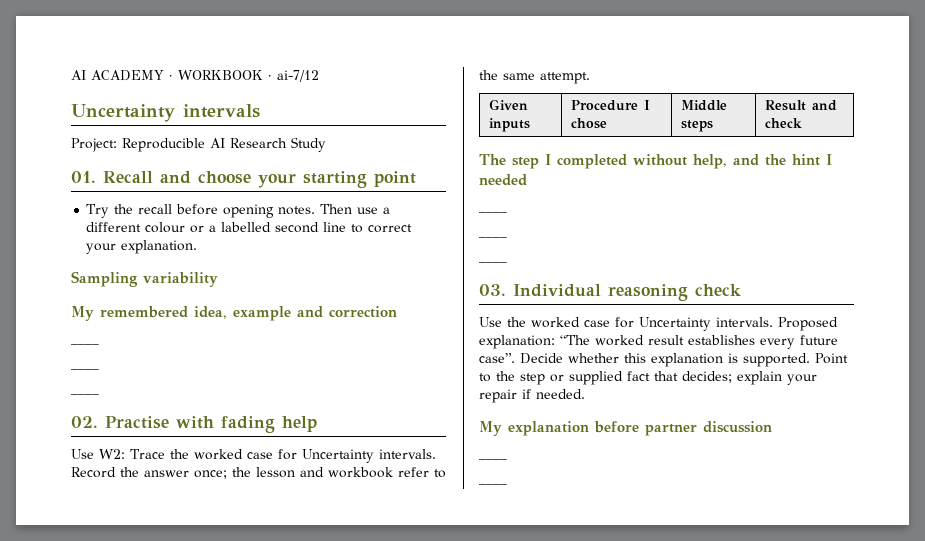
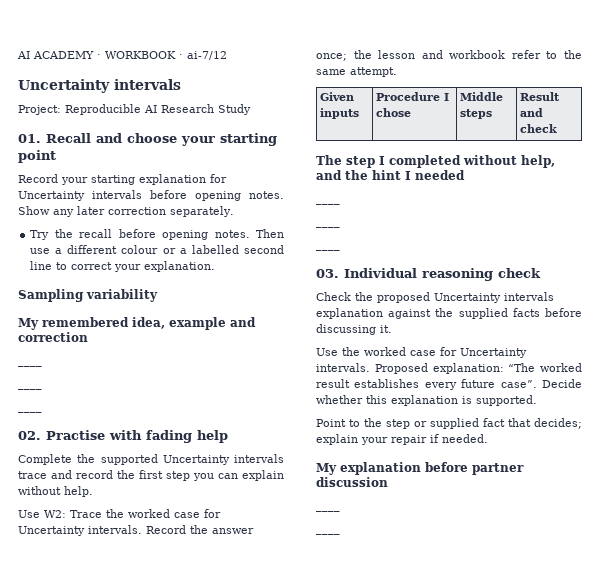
+ Record your starting explanation for Uncertainty intervals before opening notes. Show any later correction separately.
+ Complete the supported Uncertainty intervals trace and record the first step you can explain without help.
+ Check the proposed Uncertainty intervals explanation against the supplied facts before discussing it.
- Decide whether this explanation is supported. Point to the step or supplied fact that decides; explain your repair if needed.
+ Decide whether this explanation is supported.
+ Point to the step or supplied fact that decides; explain your repair if needed.

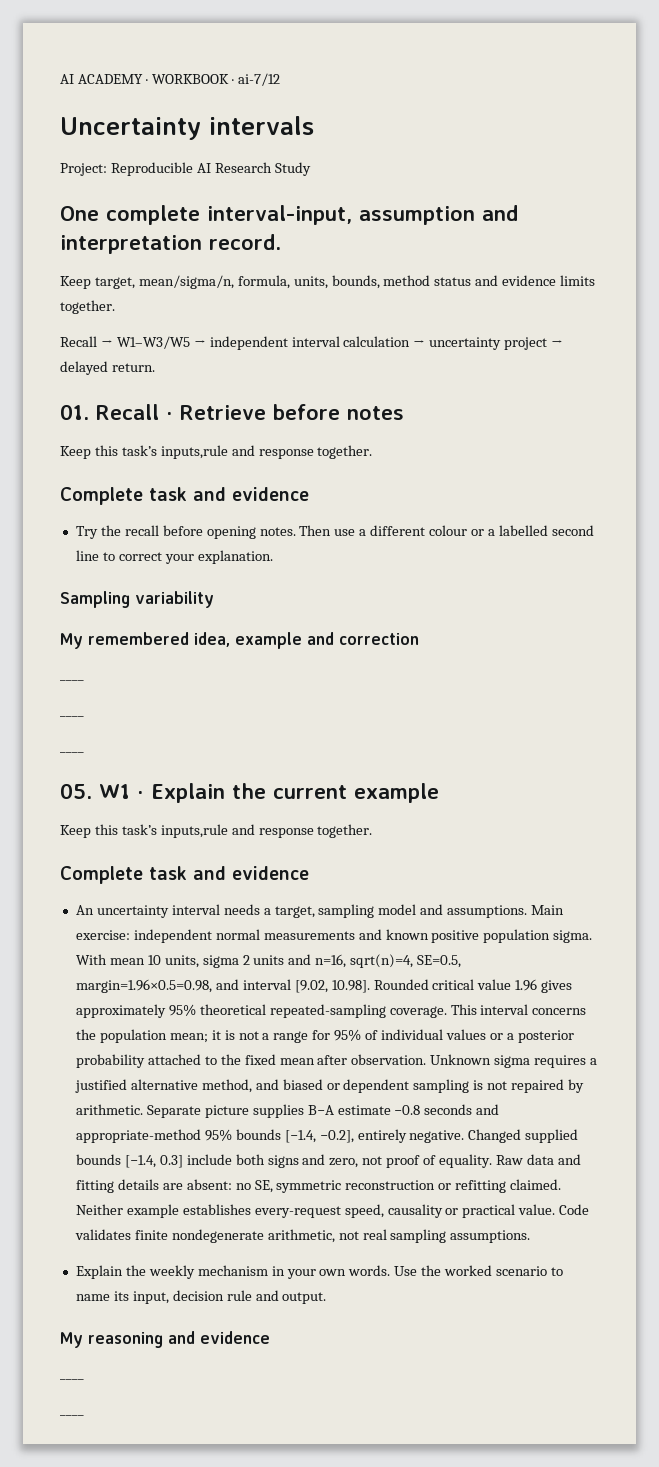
- 01. Recall and choose your starting point
- Record your starting explanation for Uncertainty intervals before opening notes. Show any later correction separately.
+ One complete interval-input, assumption and interpretation record.
+ Keep target, mean/sigma/n, formula, units, bounds, method status and evidence limits together.
+ Recall → W1–W3/W5 → independent interval calculation → uncertainty project → delayed return.
+ 01. Recall · Retrieve before notes
+ Keep this task’s inputs,rule and response together.
+ Complete task and evidence
- 02. Practise with fading help
- Complete the supported Uncertainty intervals trace and record the first step you can explain without help.
- Use W2: Trace the worked case for Uncertainty intervals. Record the answer once; the lesson and workbook refer to the same attempt.
- Given inputs | Procedure I chose | Middle steps | Result and check
- The step I completed without help, and the hint I needed
- ____
- ____
- ____
- 03. Individual reasoning check
- Check the proposed Uncertainty intervals explanation against the supplied facts before discussing it.
- Use the worked case for Uncertainty intervals. Proposed explanation: “The worked result establishes every future case”. Decide whether this explanation is supported.
- Point to the step or supplied fact that decides; explain your repair if needed.
- My explanation before partner discussion
+ 05. W1 · Explain the current example
+ Keep this task’s inputs,rule and response together.
+ Complete task and evidence
+ An uncertainty interval needs a target, sampling model and assumptions. Main exercise: independent normal measurements and known positive population sigma. With mean 10 units, sigma 2 units and n=16, sqrt(n)=4, SE=0.5, margin=1.96×0.5=0.98, and interval [9.02, 10.98]. Rounded critical value 1.96 gives approximately 95% theoretical repeated-sampling coverage. This interval concerns the population mean; it is not a range for 95% of individual values or a posterior probability attached to the fixed mean after observation. Unknown sigma requires a justified alternative method, and biased or dependent sampling is not repaired by arithmetic. Separate picture supplies B−A estimate −0.8 seconds and appropriate-method 95% bounds [−1.4, −0.2], entirely negative. Changed supplied bounds [−1.4, 0.3] include both signs and zero, not proof of equality. Raw data and fitting details are absent: no SE, symmetric reconstruction or refitting claimed. Neither example establishes every-request speed, causality or practical value. Code validates finite nondegenerate arithmetic, not real sampling assumptions.
+ Explain the weekly mechanism in your own words. Use the worked scenario to name its input, decision rule and output.
+ My reasoning and evidence

